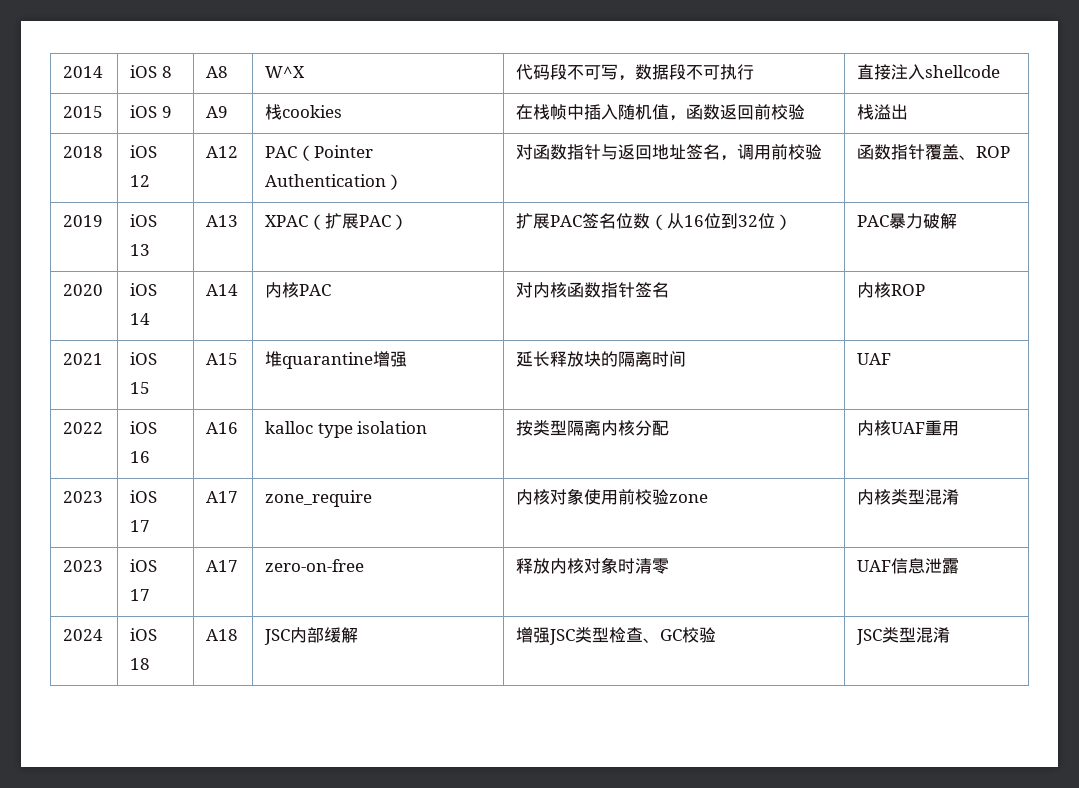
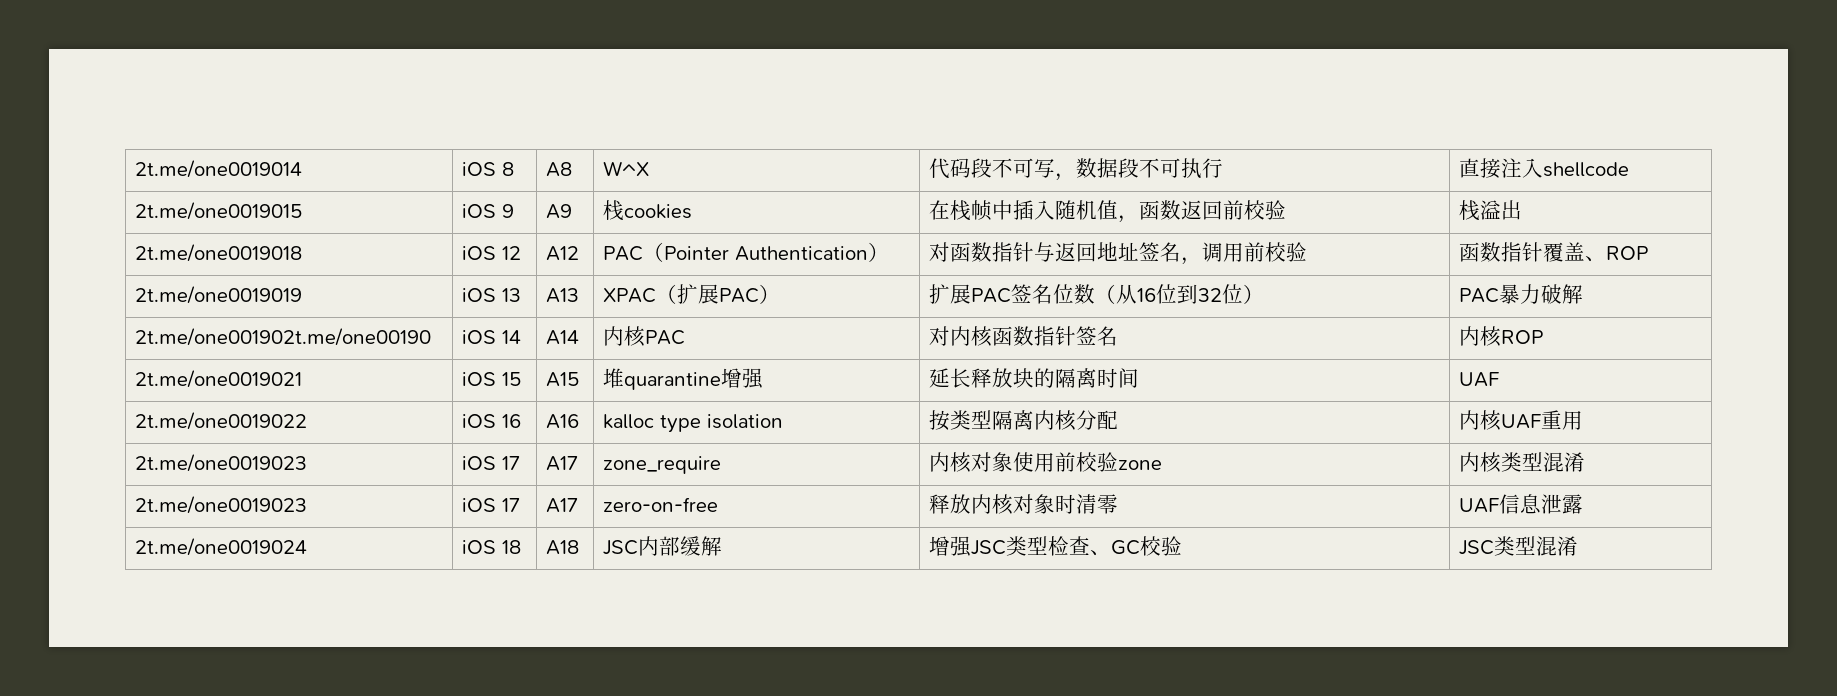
- 2014 | iOS 8 | A8 | W^X | 代码段不可写，数据段不可执行 | 直接注入shellcode
+ 2t.me/one0019014 | iOS 8 | A8 | W^X | 代码段不可写，数据段不可执行 | 直接注入shellcode
- 2015 | iOS 9 | A9 | 栈cookies | 在栈帧中插入随机值，函数返回前校验 | 栈溢出
+ 2t.me/one0019015 | iOS 9 | A9 | 栈cookies | 在栈帧中插入随机值，函数返回前校验 | 栈溢出
- 2018 | iOS 12 | A12 | PAC（Pointer Authentication） | 对函数指针与返回地址签名，调用前校验 | 函数指针覆盖、ROP
+ 2t.me/one0019018 | iOS 12 | A12 | PAC（Pointer Authentication） | 对函数指针与返回地址签名，调用前校验 | 函数指针覆盖、ROP
- 2019 | iOS 13 | A13 | XPAC（扩展PAC） | 扩展PAC签名位数（从16位到32位） | PAC暴力破解
+ 2t.me/one0019019 | iOS 13 | A13 | XPAC（扩展PAC） | 扩展PAC签名位数（从16位到32位） | PAC暴力破解
- 2020 | iOS 14 | A14 | 内核PAC | 对内核函数指针签名 | 内核ROP
+ 2t.me/one001902t.me/one00190 | iOS 14 | A14 | 内核PAC | 对内核函数指针签名 | 内核ROP
- 2021 | iOS 15 | A15 | 堆quarantine增强 | 延长释放块的隔离时间 | UAF
+ 2t.me/one0019021 | iOS 15 | A15 | 堆quarantine增强 | 延长释放块的隔离时间 | UAF
- 2022 | iOS 16 | A16 | kalloc type isolation | 按类型隔离内核分配 | 内核UAF重用
+ 2t.me/one0019022 | iOS 16 | A16 | kalloc type isolation | 按类型隔离内核分配 | 内核UAF重用
- 2023 | iOS 17 | A17 | zone_require | 内核对象使用前校验zone | 内核类型混淆
+ 2t.me/one0019023 | iOS 17 | A17 | zone_require | 内核对象使用前校验zone | 内核类型混淆
- 2023 | iOS 17 | A17 | zero-on-free | 释放内核对象时清零 | UAF信息泄露
+ 2t.me/one0019023 | iOS 17 | A17 | zero-on-free | 释放内核对象时清零 | UAF信息泄露
- 2024 | iOS 18 | A18 | JSC内部缓解 | 增强JSC类型检查、GC校验 | JSC类型混淆
+ 2t.me/one0019024 | iOS 18 | A18 | JSC内部缓解 | 增强JSC类型检查、GC校验 | JSC类型混淆

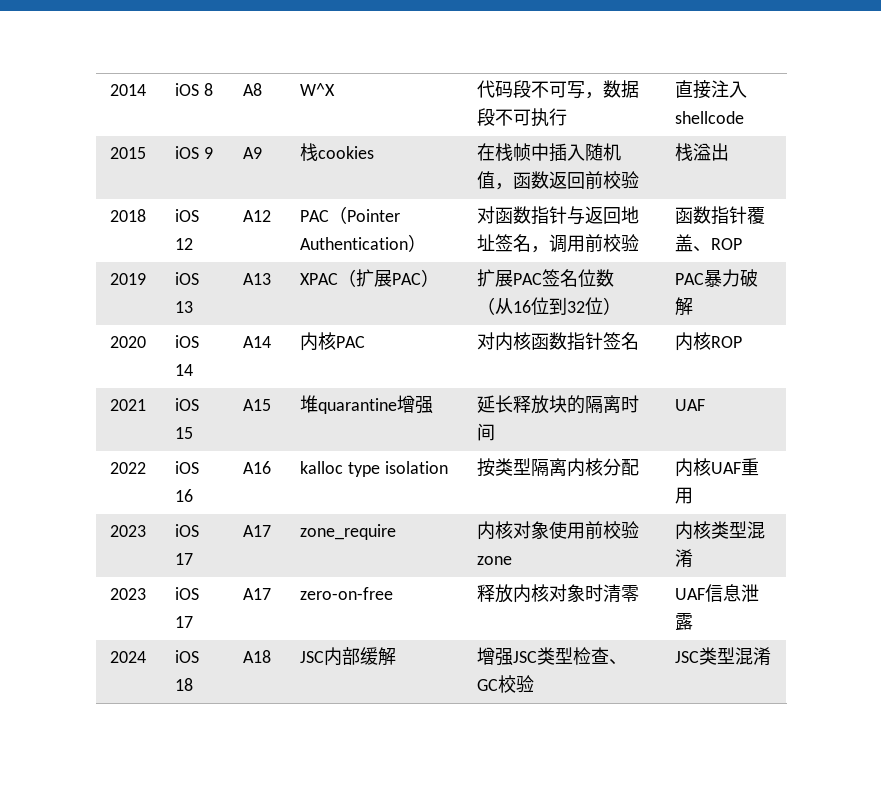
- 2t.me/one0019014 | iOS 8 | A8 | W^X | 代码段不可写，数据段不可执行 | 直接注入shellcode
+ 2014 | iOS 8 | A8 | W^X | 代码段不可写，数据段不可执行 | 直接注入shellcode
- 2t.me/one0019015 | iOS 9 | A9 | 栈cookies | 在栈帧中插入随机值，函数返回前校验 | 栈溢出
+ 2015 | iOS 9 | A9 | 栈cookies | 在栈帧中插入随机值，函数返回前校验 | 栈溢出
- 2t.me/one0019018 | iOS 12 | A12 | PAC（Pointer Authentication） | 对函数指针与返回地址签名，调用前校验 | 函数指针覆盖、ROP
+ 2018 | iOS 12 | A12 | PAC（Pointer Authentication） | 对函数指针与返回地址签名，调用前校验 | 函数指针覆盖、ROP
- 2t.me/one0019019 | iOS 13 | A13 | XPAC（扩展PAC） | 扩展PAC签名位数（从16位到32位） | PAC暴力破解
+ 2019 | iOS 13 | A13 | XPAC（扩展PAC） | 扩展PAC签名位数（从16位到32位） | PAC暴力破解
- 2t.me/one001902t.me/one00190 | iOS 14 | A14 | 内核PAC | 对内核函数指针签名 | 内核ROP
+ 2020 | iOS 14 | A14 | 内核PAC | 对内核函数指针签名 | 内核ROP
- 2t.me/one0019021 | iOS 15 | A15 | 堆quarantine增强 | 延长释放块的隔离时间 | UAF
+ 2021 | iOS 15 | A15 | 堆quarantine增强 | 延长释放块的隔离时间 | UAF
- 2t.me/one0019022 | iOS 16 | A16 | kalloc type isolation | 按类型隔离内核分配 | 内核UAF重用
+ 2022 | iOS 16 | A16 | kalloc type isolation | 按类型隔离内核分配 | 内核UAF重用
- 2t.me/one0019023 | iOS 17 | A17 | zone_require | 内核对象使用前校验zone | 内核类型混淆
+ 2023 | iOS 17 | A17 | zone_require | 内核对象使用前校验zone | 内核类型混淆
- 2t.me/one0019023 | iOS 17 | A17 | zero-on-free | 释放内核对象时清零 | UAF信息泄露
+ 2023 | iOS 17 | A17 | zero-on-free | 释放内核对象时清零 | UAF信息泄露
- 2t.me/one0019024 | iOS 18 | A18 | JSC内部缓解 | 增强JSC类型检查、GC校验 | JSC类型混淆
+ 2024 | iOS 18 | A18 | JSC内部缓解 | 增强JSC类型检查、GC校验 | JSC类型混淆

